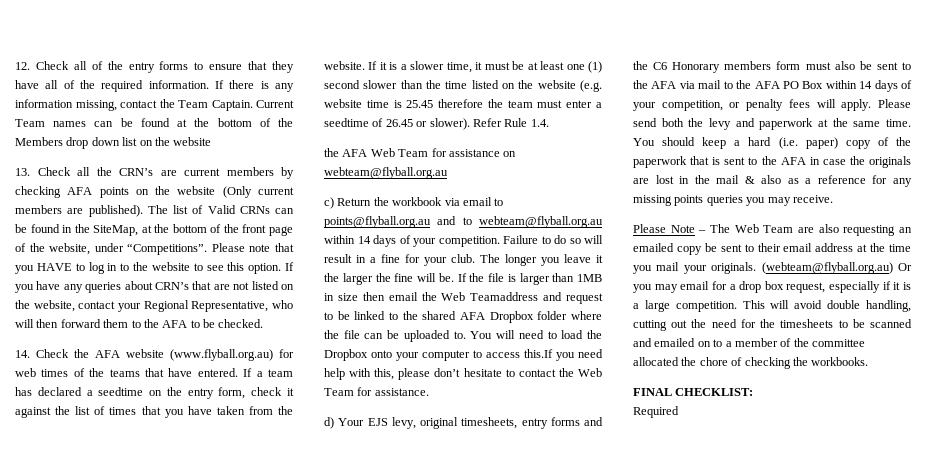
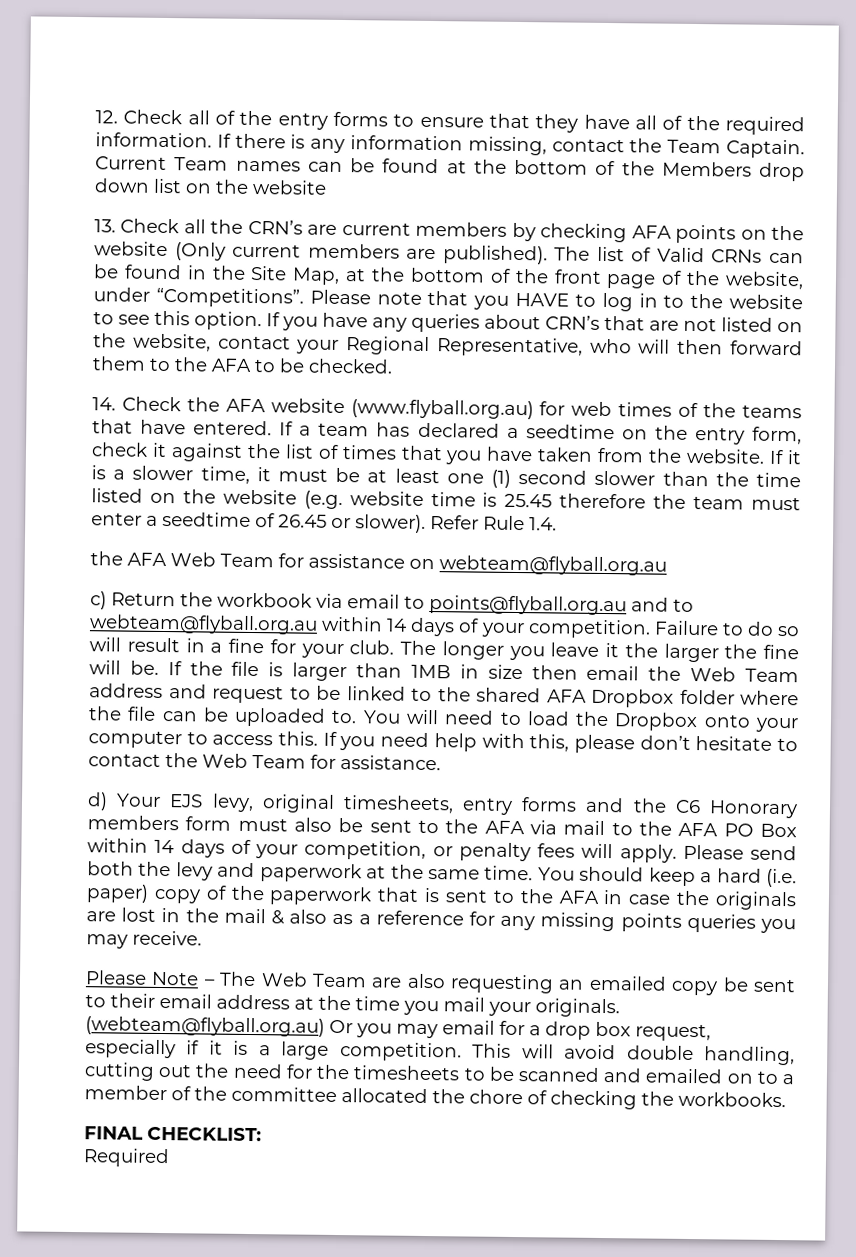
- The list of Valid CRNs can be found in the SiteMap, at the bottom of the front page of the website, under “Competitions”.
+ The list of Valid CRNs can be found in the Site Map, at the bottom of the front page of the website, under “Competitions”.
- If the file is larger than 1MB in size then email the Web Teamaddress and request to be linked to the shared AFA Dropbox folder where the file can be uploaded to.
+ If the file is larger than 1MB in size then email the Web Team address and request to be linked to the shared AFA Dropbox folder where the file can be uploaded to.
- You will need to load the Dropbox onto your computer to access this.If you need help with this, please don’t hesitate to contact the Web Team for assistance.
+ You will need to load the Dropbox onto your computer to access this. If you need help with this, please don’t hesitate to contact the Web Team for assistance.

